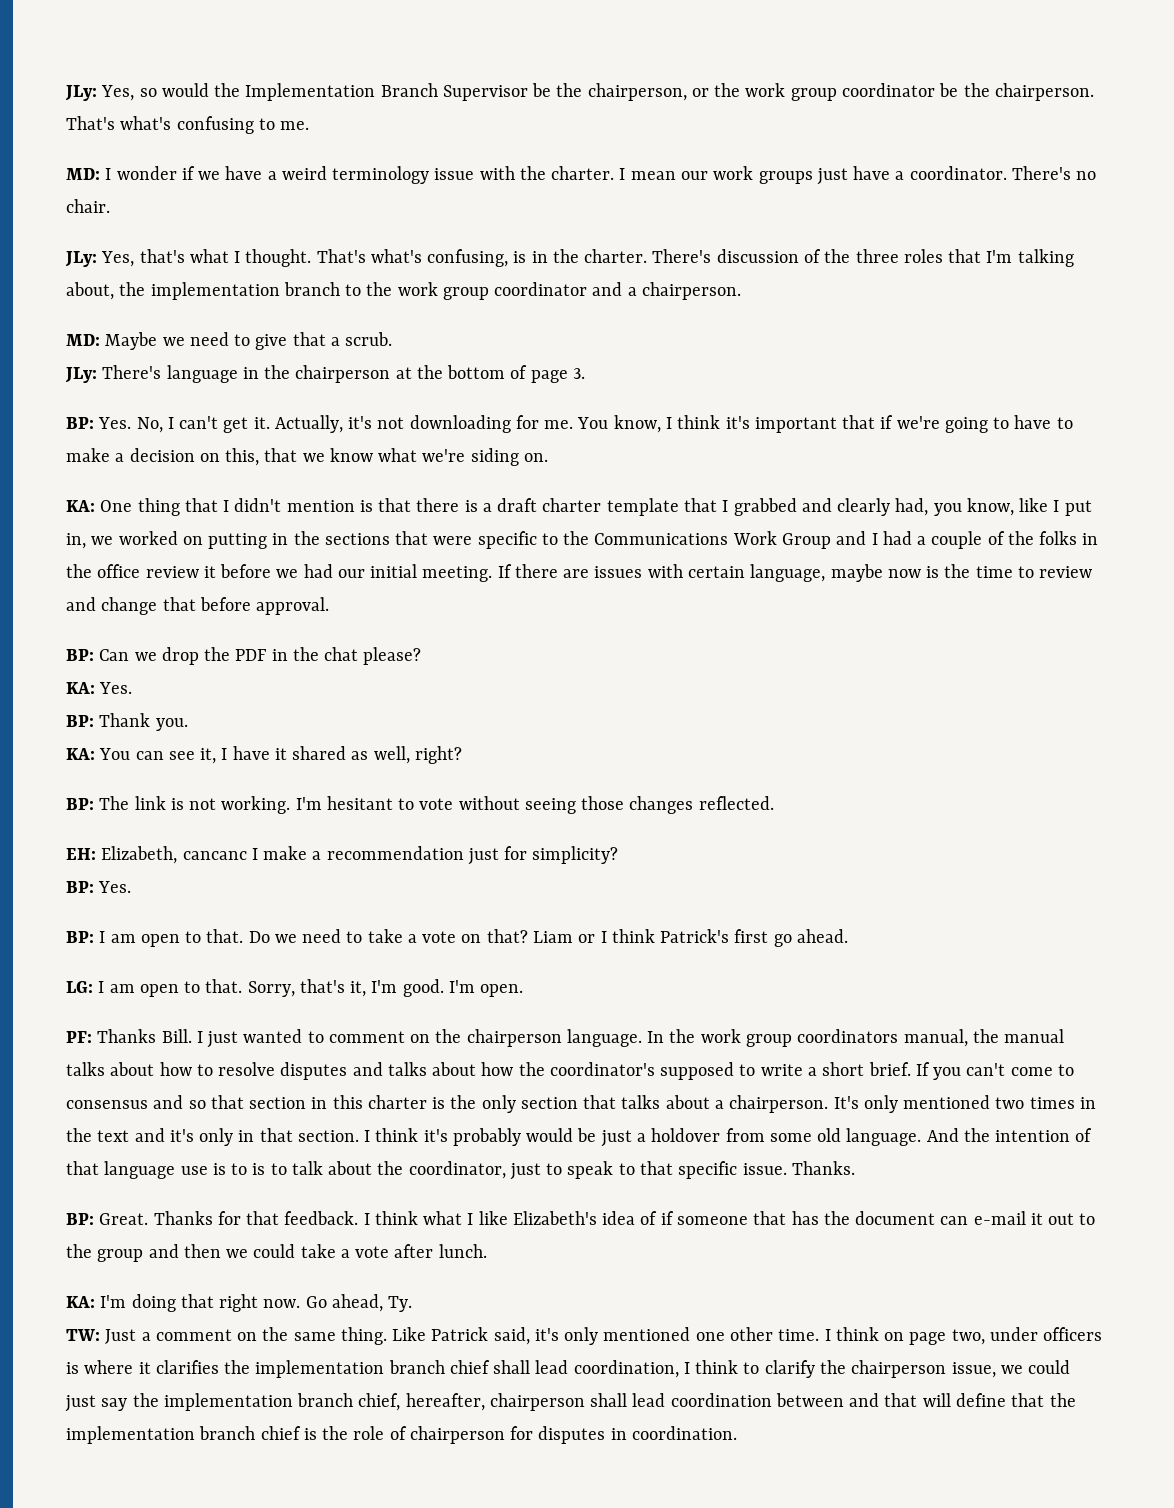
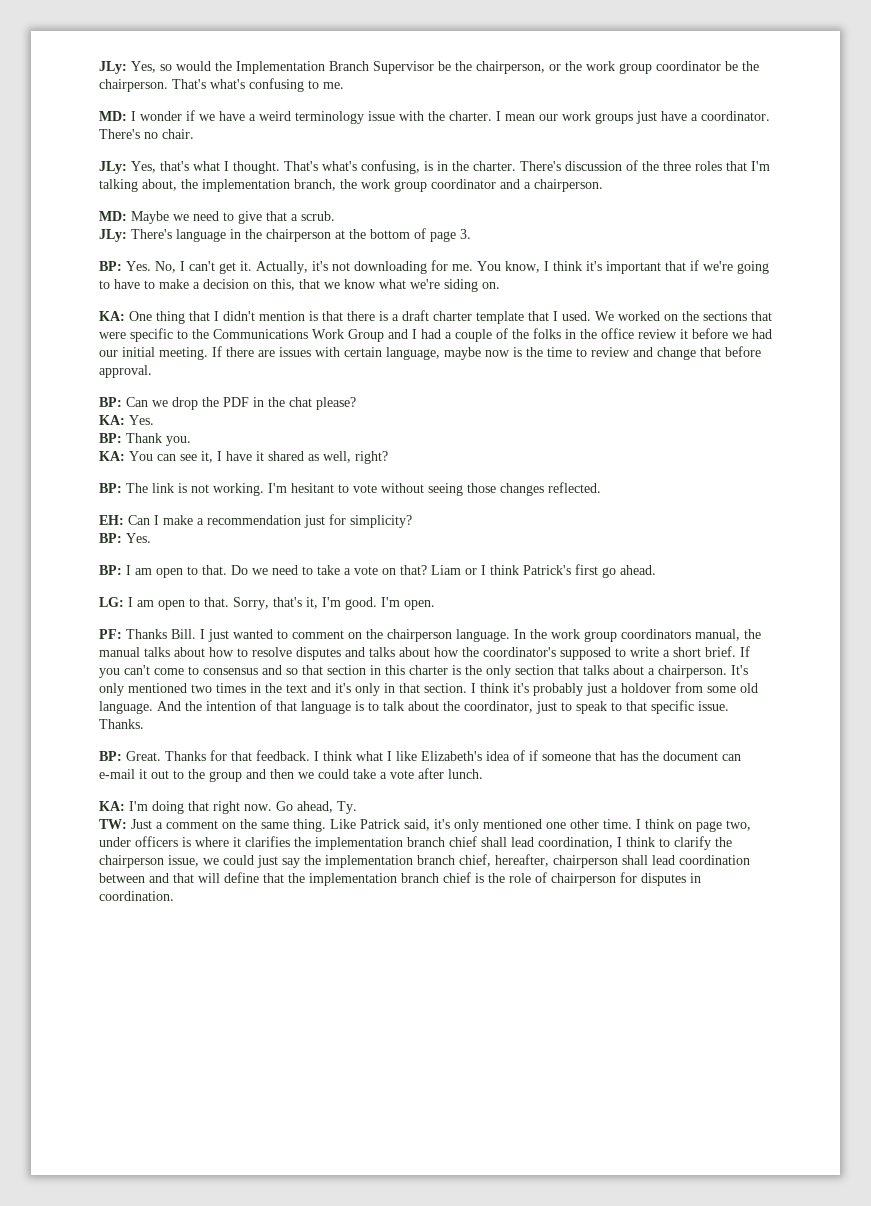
- There's discussion of the three roles that I'm talking about, the implementation branch to the work group coordinator and a chairperson.
+ There's discussion of the three roles that I'm talking about, the implementation branch, the work group coordinator and a chairperson.
- KA: One thing that I didn't mention is that there is a draft charter template that I grabbed and clearly had, you know, like I put in, we worked on putting in the sections that were specific to the Communications Work Group and I had a couple of the folks in the office review it before we had our initial meeting.
+ KA: One thing that I didn't mention is that there is a draft charter template that I used. We worked on the sections that were specific to the Communications Work Group and I had a couple of the folks in the office review it before we had our initial meeting.
- EH: Elizabeth, cancanc I make a recommendation just for simplicity?
+ EH: Can I make a recommendation just for simplicity?
- I think it's probably would be just a holdover from some old language.
+ I think it's probably just a holdover from some old language.
- And the intention of that language use is to is to talk about the coordinator, just to speak to that specific issue.
+ And the intention of that language is to talk about the coordinator, just to speak to that specific issue.

